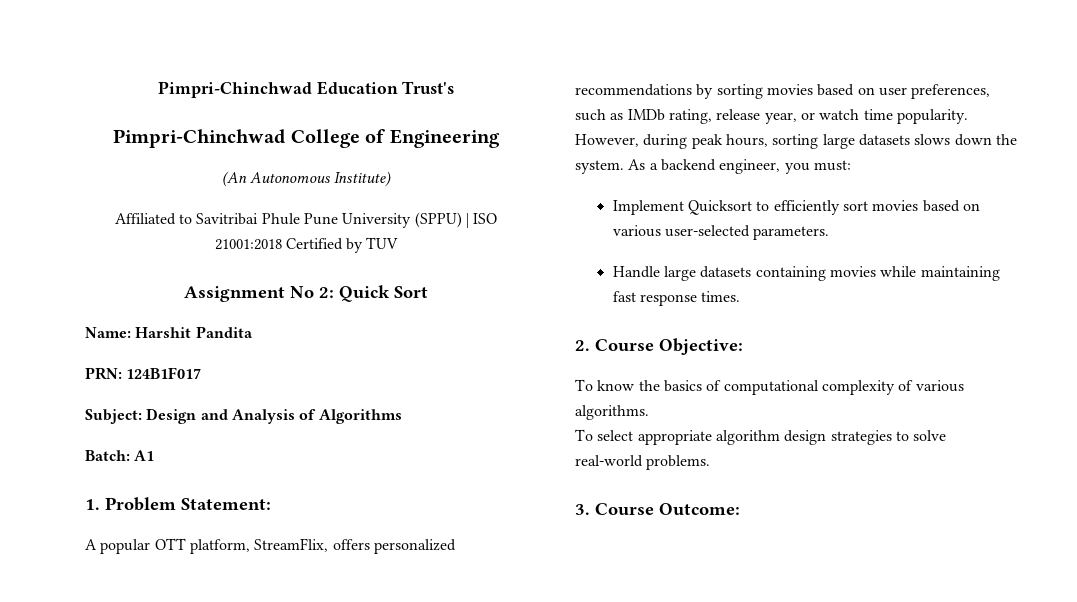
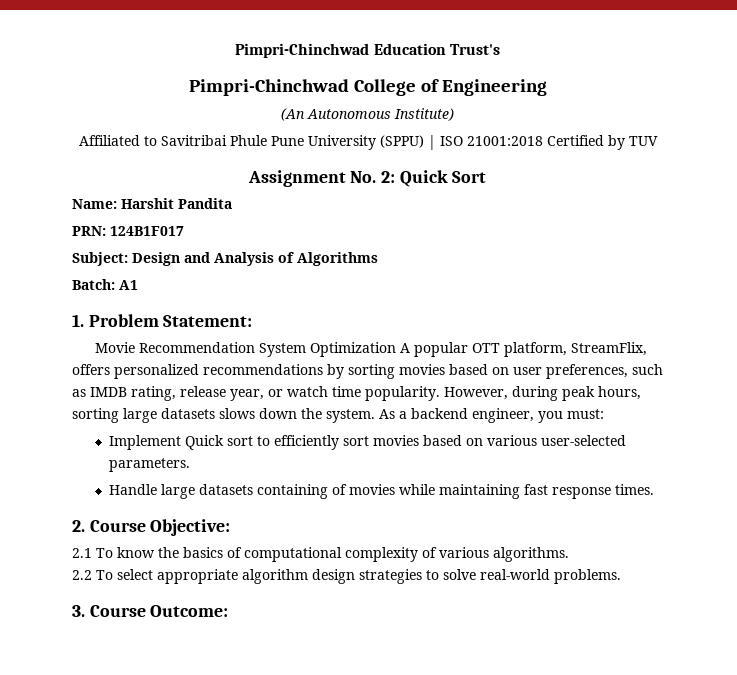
- Assignment No 2: Quick Sort
+ Assignment No. 2: Quick Sort
- A popular OTT platform, StreamFlix, offers personalized recommendations by sorting movies based on user preferences, such as IMDb rating, release year, or watch time popularity.
+ Movie Recommendation System Optimization A popular OTT platform, StreamFlix, offers personalized recommendations by sorting movies based on user preferences, such as IMDB rating, release year, or watch time popularity.
- Implement Quicksort to efficiently sort movies based on various user-selected parameters.
+ Implement Quick sort to efficiently sort movies based on various user-selected parameters.
- Handle large datasets containing movies while maintaining fast response times.
+ Handle large datasets containing of movies while maintaining fast response times.
- To know the basics of computational complexity of various algorithms.
+ 2.1 To know the basics of computational complexity of various algorithms.
- To select appropriate algorithm design strategies to solve real-world problems.
+ 2.2 To select appropriate algorithm design strategies to solve real-world problems.

